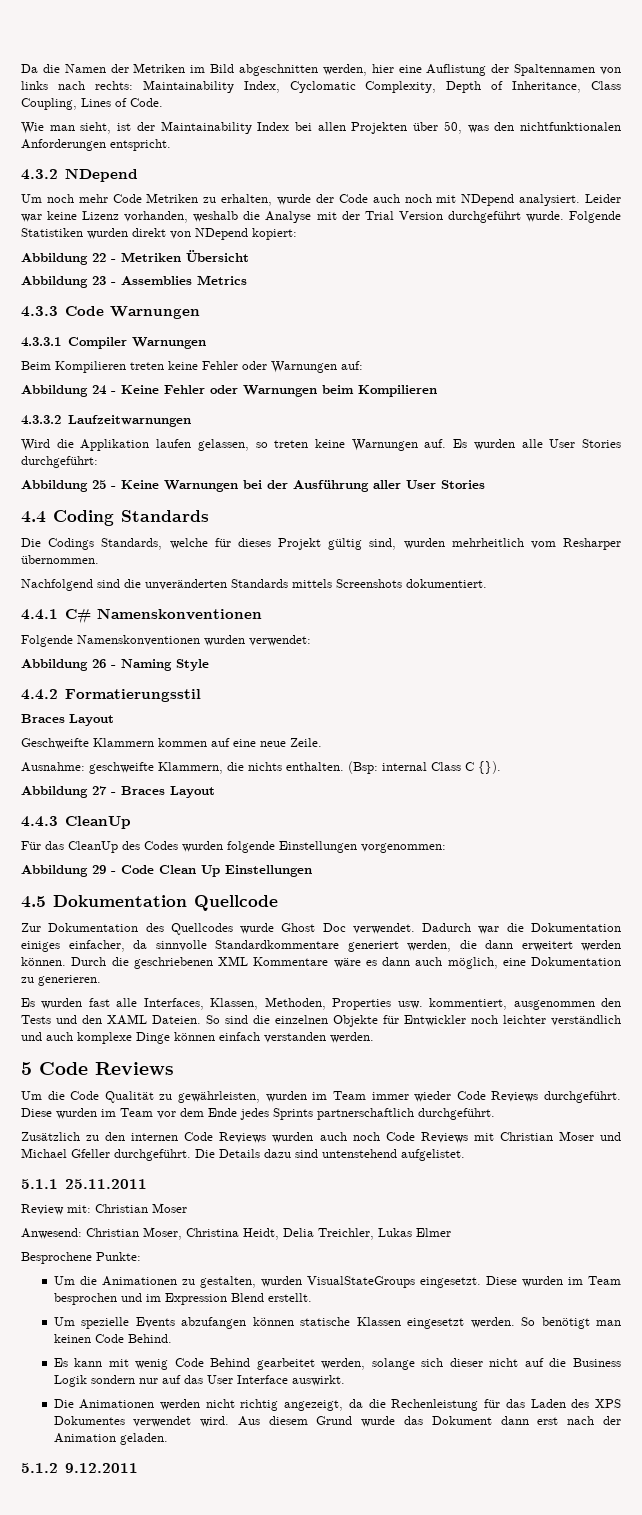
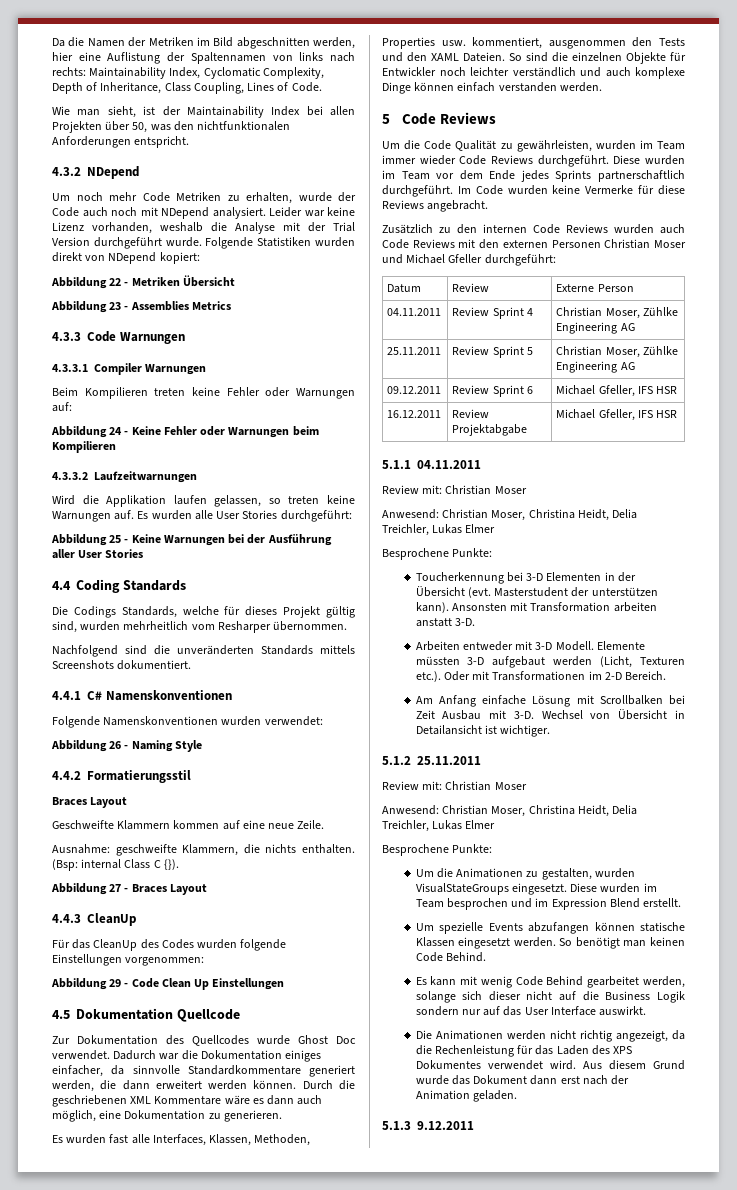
+ Im Code wurden keine Vermerke für diese Reviews angebracht.
- Zusätzlich zu den internen Code Reviews wurden auch noch Code Reviews mit Christian Moser und Michael Gfeller durchgeführt. Die Details dazu sind untenstehend aufgelistet.
- 5.1.1 25.11.2011
+ Zusätzlich zu den internen Code Reviews wurden auch Code Reviews mit den externen Personen Christian Moser und Michael Gfeller durchgeführt:
+ Datum | Review | Externe Person
+ 04.11.2011 | Review Sprint 4 | Christian Moser, Zühlke Engineering AG
+ 25.11.2011 | Review Sprint 5 | Christian Moser, Zühlke Engineering AG
+ 09.12.2011 | Review Sprint 6 | Michael Gfeller, IFS HSR
+ 16.12.2011 | Review Projektabgabe | Michael Gfeller, IFS HSR
+ 5.1.1 04.11.2011
+ Review mit: Christian Moser
+ Anwesend: Christian Moser, Christina Heidt, Delia Treichler, Lukas Elmer
+ Besprochene Punkte:
+ Toucherkennung bei 3-D Elementen in der Übersicht (evt. Masterstudent der unterstützen kann). Ansonsten mit Transformation arbeiten anstatt 3-D.
+ Arbeiten entweder mit 3-D Modell. Elemente müssten 3-D aufgebaut werden (Licht, Texturen etc.). Oder mit Transformationen im 2-D Bereich.
+ Am Anfang einfache Lösung mit Scrollbalken bei Zeit Ausbau mit 3-D. Wechsel von Übersicht in Detailansicht ist wichtiger.
+ 5.1.2 25.11.2011
- 5.1.2 9.12.2011
+ 5.1.3 9.12.2011

